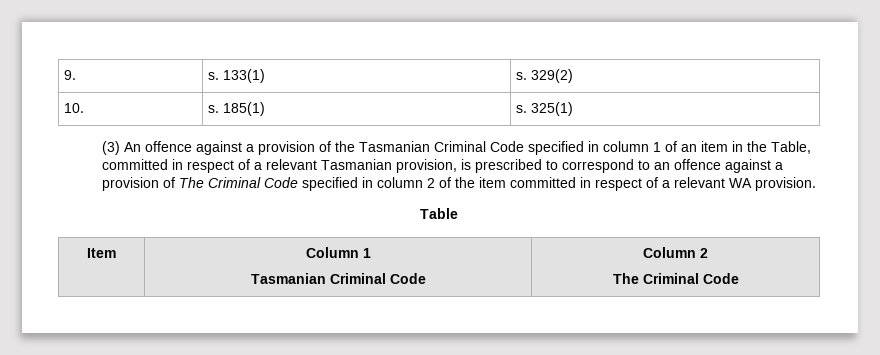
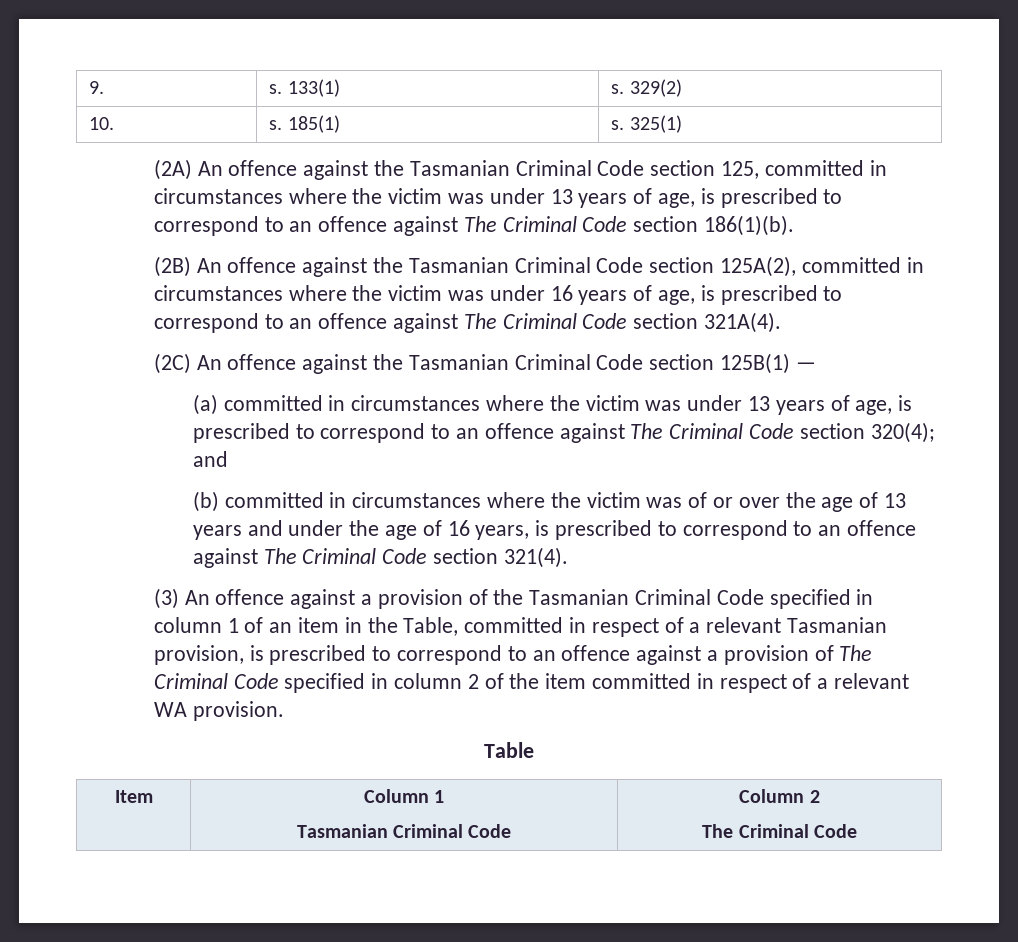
+ (2A) An offence against the Tasmanian Criminal Code section 125, committed in circumstances where the victim was under 13 years of age, is prescribed to correspond to an offence against The Criminal Code section 186(1)(b).
+ (2B) An offence against the Tasmanian Criminal Code section 125A(2), committed in circumstances where the victim was under 16 years of age, is prescribed to correspond to an offence against The Criminal Code section 321A(4).
+ (2C) An offence against the Tasmanian Criminal Code section 125B(1) —
+ (a) committed in circumstances where the victim was under 13 years of age, is prescribed to correspond to an offence against The Criminal Code section 320(4); and
+ (b) committed in circumstances where the victim was of or over the age of 13 years and under the age of 16 years, is prescribed to correspond to an offence against The Criminal Code section 321(4).

